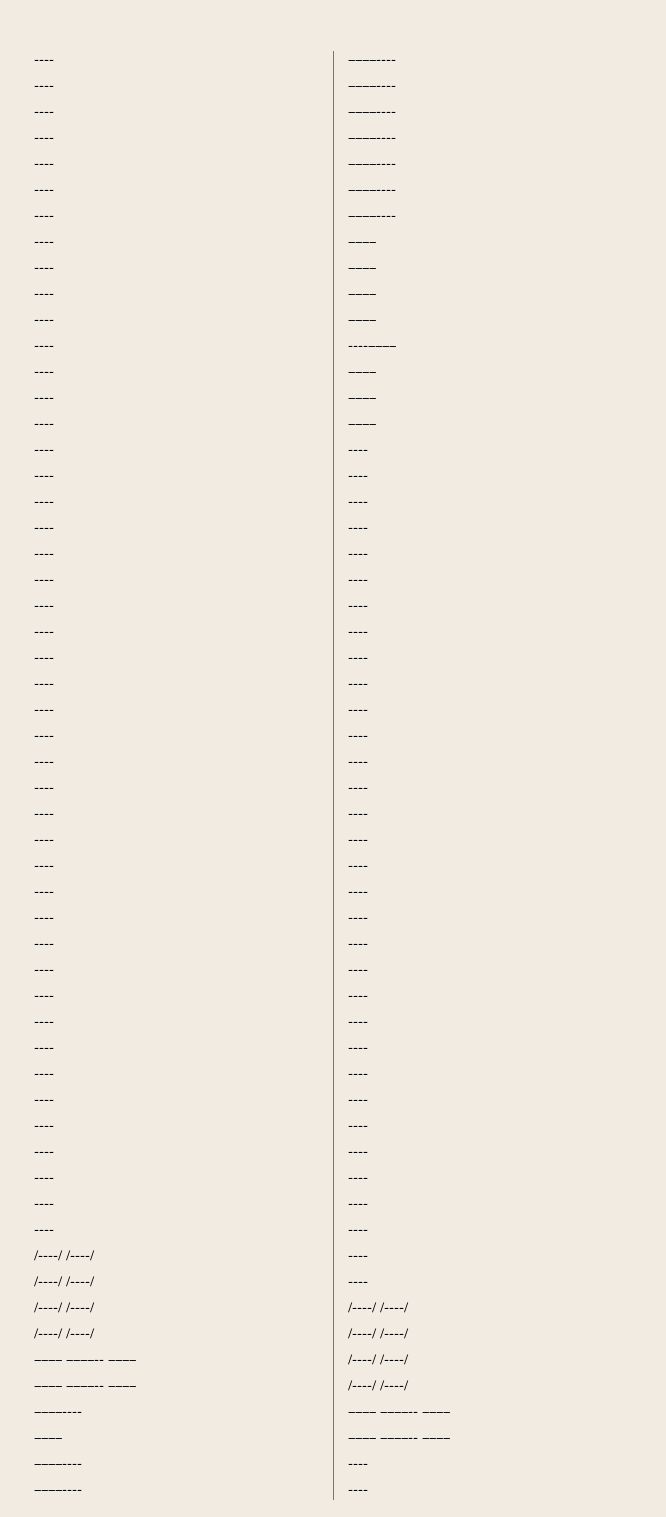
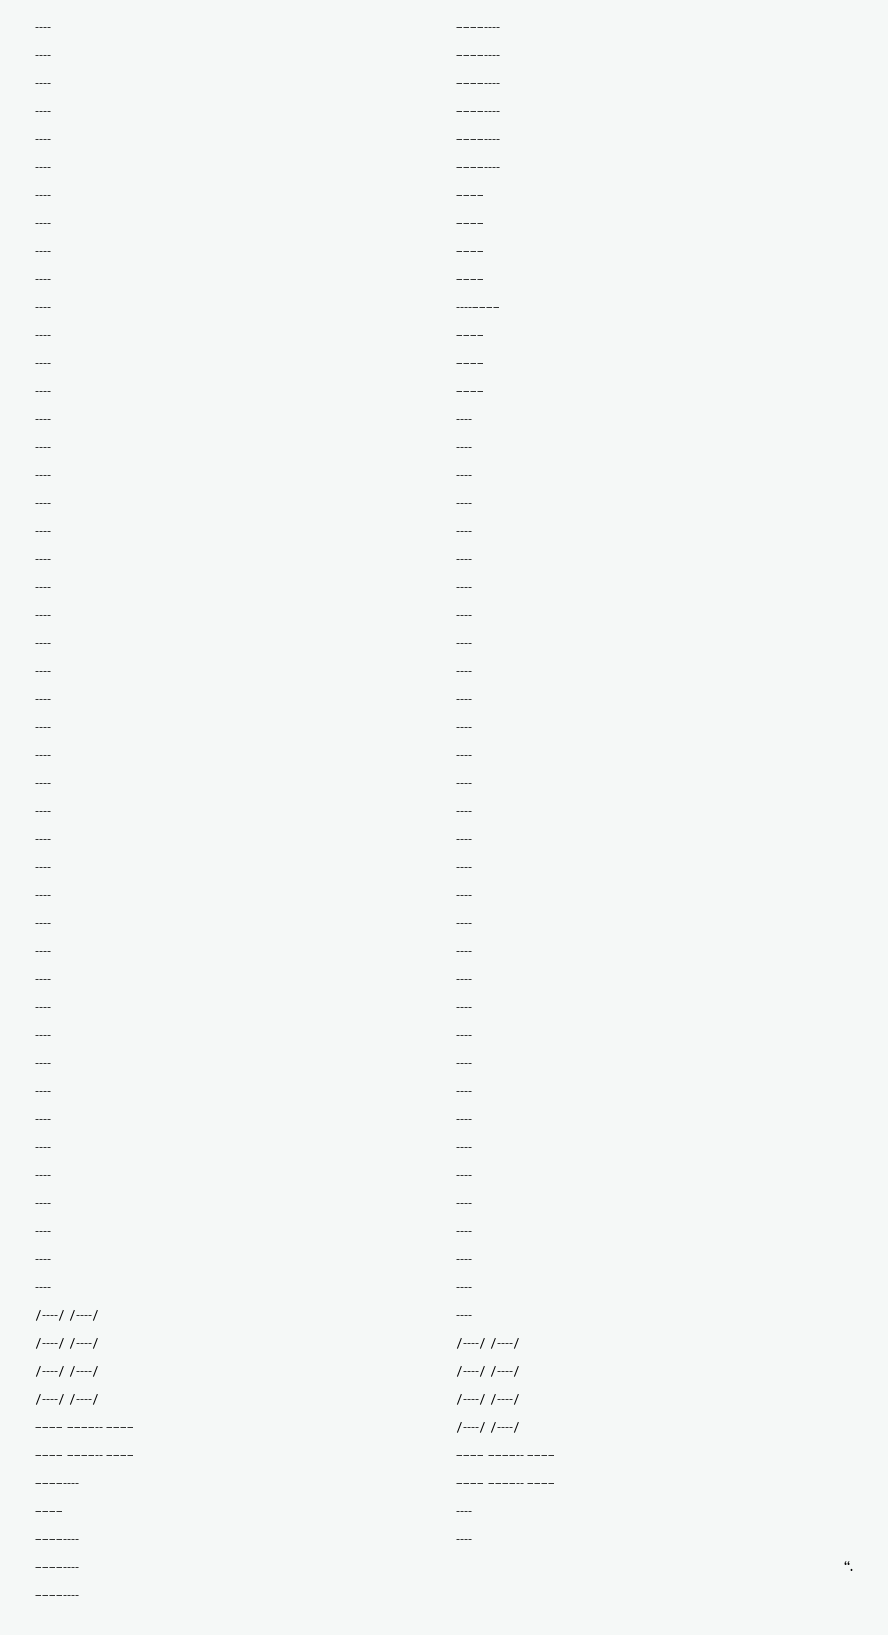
+ ‘‘.

